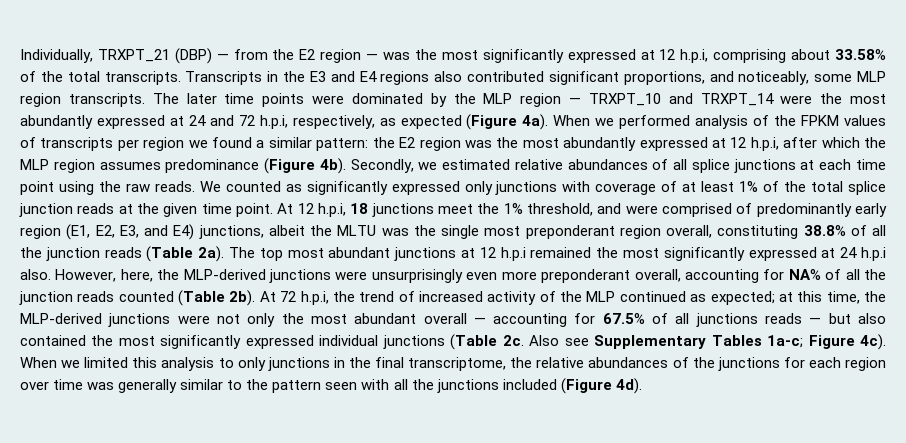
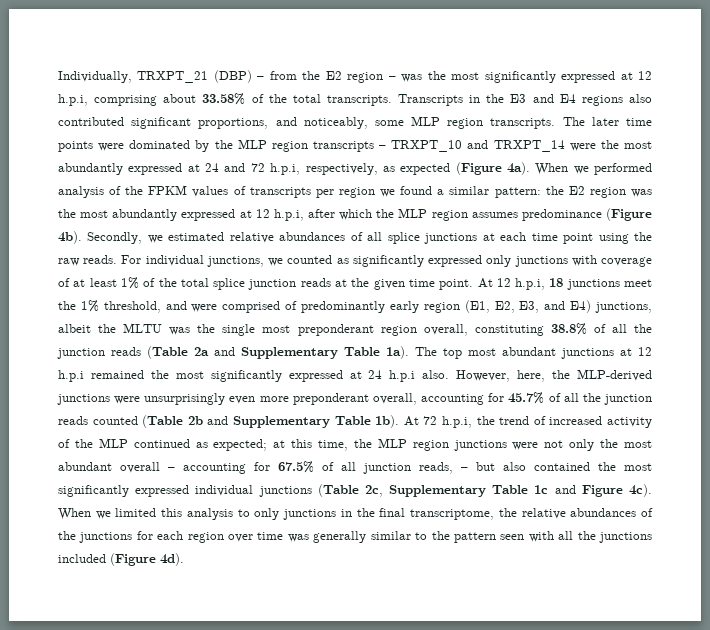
- Individually, TRXPT_21 (DBP) — from the E2 region — was the most significantly expressed at 12 h.p.i, comprising about 33.58% of the total transcripts.
+ Individually, TRXPT_21 (DBP) – from the E2 region – was the most significantly expressed at 12 h.p.i, comprising about 33.58% of the total transcripts.
- The later time points were dominated by the MLP region — TRXPT_10 and TRXPT_14 were the most abundantly expressed at 24 and 72 h.p.i, respectively, as expected (Figure 4a).
+ The later time points were dominated by the MLP region transcripts – TRXPT_10 and TRXPT_14 were the most abundantly expressed at 24 and 72 h.p.i, respectively, as expected (Figure 4a).
- We counted as significantly expressed only junctions with coverage of at least 1% of the total splice junction reads at the given time point.
+ For individual junctions, we counted as significantly expressed only junctions with coverage of at least 1% of the total splice junction reads at the given time point.
- At 12 h.p.i, 18 junctions meet the 1% threshold, and were comprised of predominantly early region (E1, E2, E3, and E4) junctions, albeit the MLTU was the single most preponderant region overall, constituting 38.8% of all the junction reads (Table 2a).
+ At 12 h.p.i, 18 junctions meet the 1% threshold, and were comprised of predominantly early region (E1, E2, E3, and E4) junctions, albeit the MLTU was the single most preponderant region overall, constituting 38.8% of all the junction reads (Table 2a and Supplementary Table 1a).
- However, here, the MLP-derived junctions were unsurprisingly even more preponderant overall, accounting for NA% of all the junction reads counted (Table 2b).
+ However, here, the MLP-derived junctions were unsurprisingly even more preponderant overall, accounting for 45.7% of all the junction reads counted (Table 2b and Supplementary Table 1b).
- At 72 h.p.i, the trend of increased activity of the MLP continued as expected; at this time, the MLP-derived junctions were not only the most abundant overall — accounting for 67.5% of all junctions reads — but also contained the most significantly expressed individual junctions (Table 2c. Also see Supplementary Tables 1a-c; Figure 4c).
+ At 72 h.p.i, the trend of increased activity of the MLP continued as expected; at this time, the MLP region junctions were not only the most abundant overall – accounting for 67.5% of all junction reads, – but also contained the most significantly expressed individual junctions (Table 2c, Supplementary Table 1c and Figure 4c).

